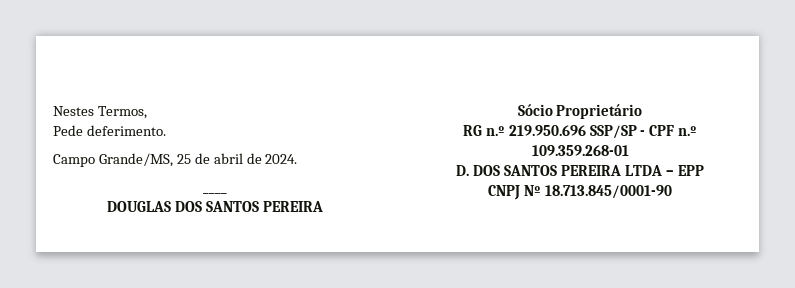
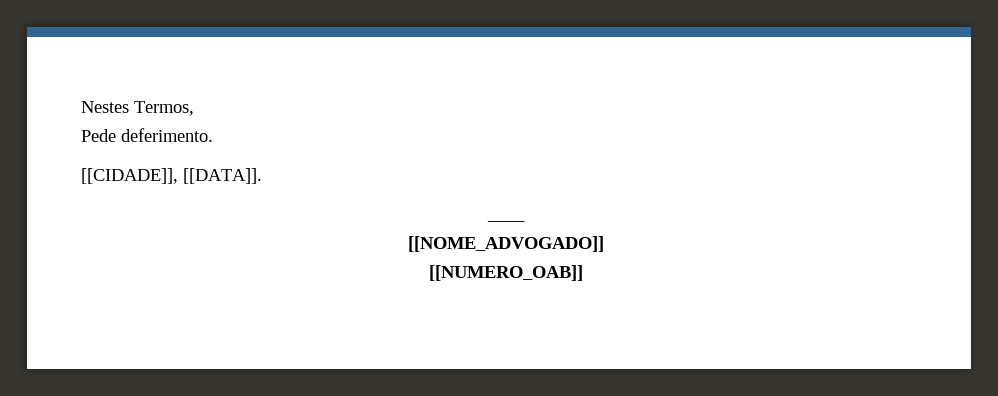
- Campo Grande/MS, 25 de abril de 2024.
+ [[CIDADE]], [[DATA]].
  ____
- DOUGLAS DOS SANTOS PEREIRA
- Sócio Proprietário
- RG n.º 219.950.696 SSP/SP - CPF n.º 109.359.268-01
- D. DOS SANTOS PEREIRA LTDA – EPP
- CNPJ Nº 18.713.845/0001-90
+ [[NOME_ADVOGADO]]
+ [[NUMERO_OAB]]

